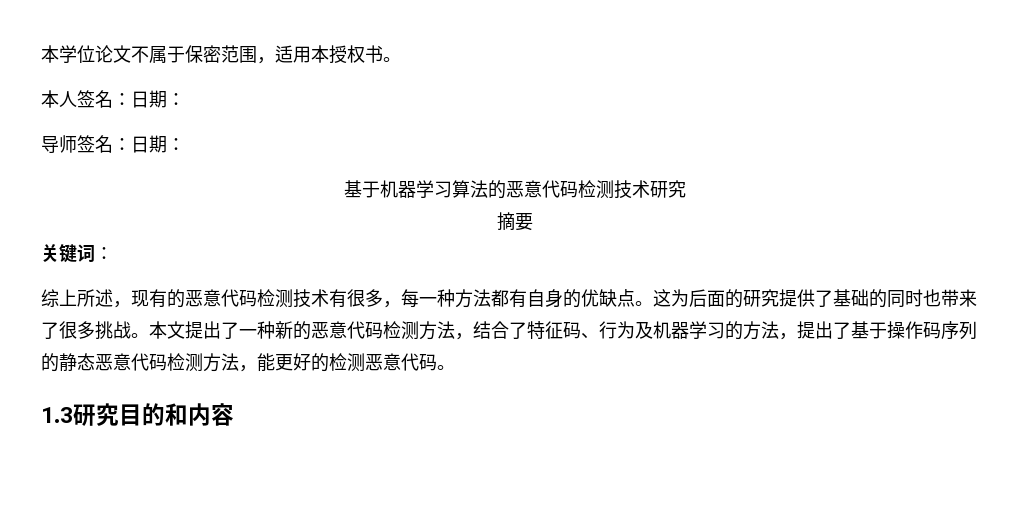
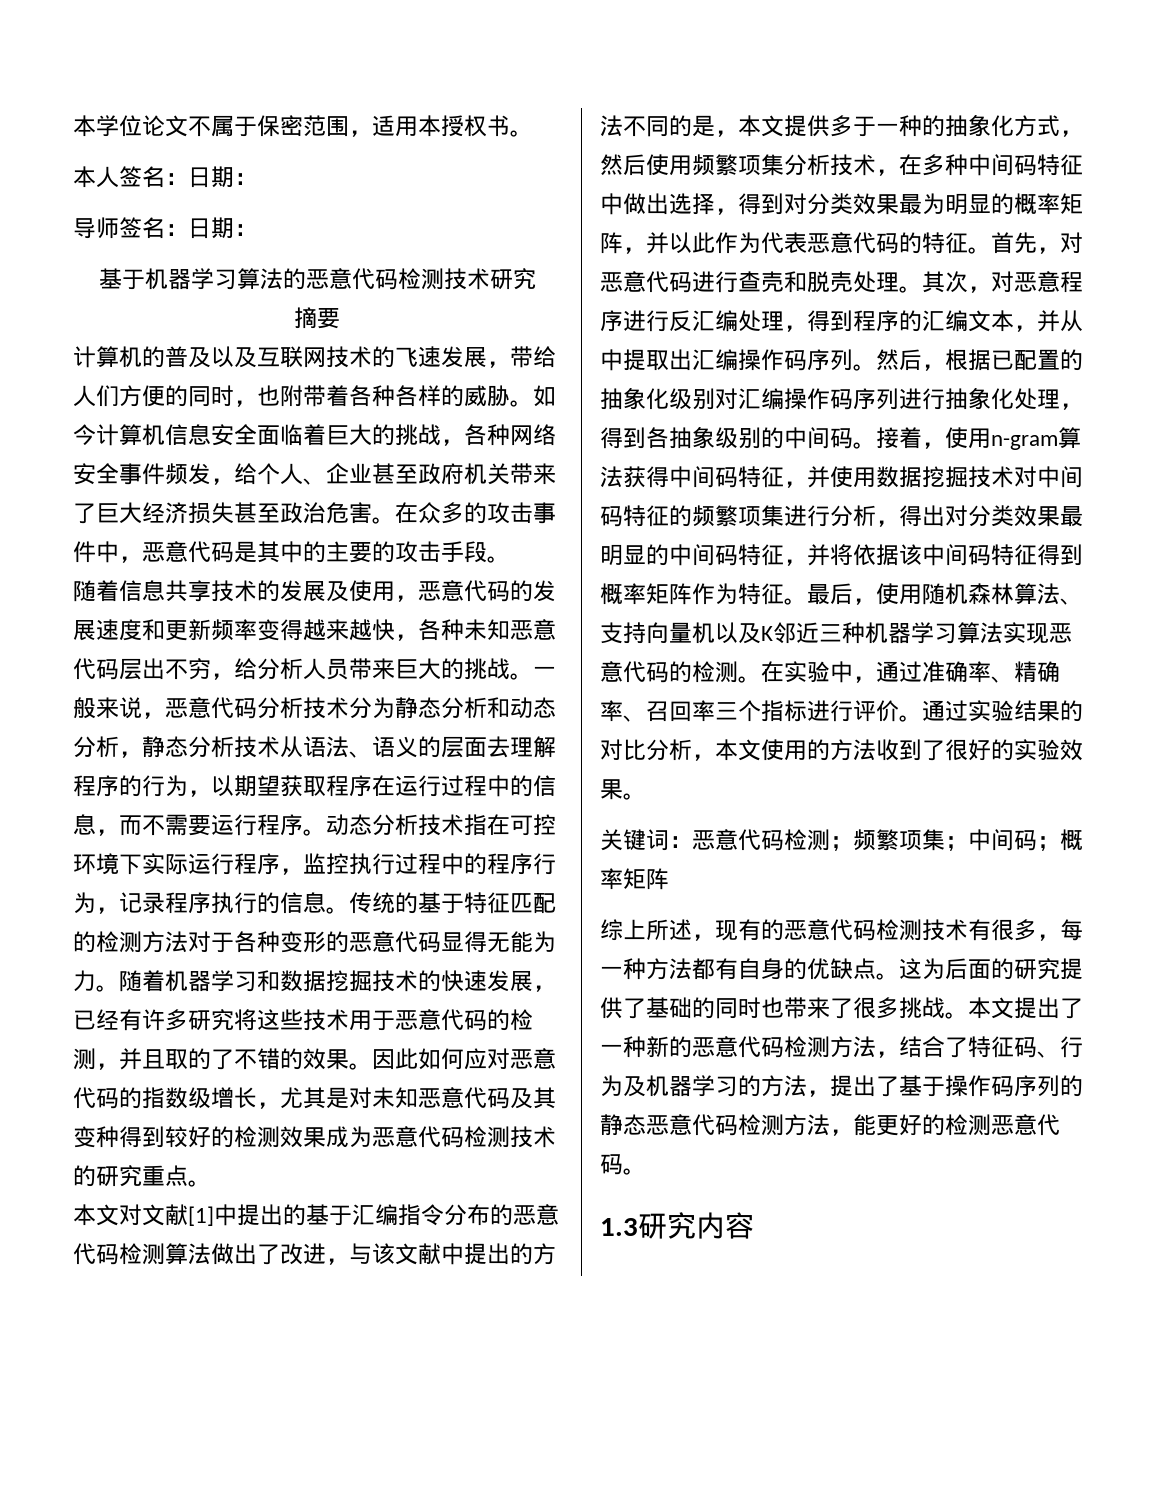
- 关键词：
+ 计算机的普及以及互联网技术的飞速发展，带给人们方便的同时，也附带着各种各样的威胁。如今计算机信息安全面临着巨大的挑战，各种网络安全事件频发，给个人、企业甚至政府机关带来了巨大经济损失甚至政治危害。在众多的攻击事件中，恶意代码是其中的主要的攻击手段。
+ 随着信息共享技术的发展及使用，恶意代码的发展速度和更新频率变得越来越快，各种未知恶意代码层出不穷，给分析人员带来巨大的挑战。一般来说，恶意代码分析技术分为静态分析和动态分析，静态分析技术从语法、语义的层面去理解程序的行为，以期望获取程序在运行过程中的信息，而不需要运行程序。动态分析技术指在可控环境下实际运行程序，监控执行过程中的程序行为，记录程序执行的信息。传统的基于特征匹配的检测方法对于各种变形的恶意代码显得无能为力。随着机器学习和数据挖掘技术的快速发展，已经有许多研究将这些技术用于恶意代码的检测，并且取的了不错的效果。因此如何应对恶意代码的指数级增长，尤其是对未知恶意代码及其变种得到较好的检测效果成为恶意代码检测技术的研究重点。
+ 本文对文献[1]中提出的基于汇编指令分布的恶意代码检测算法做出了改进，与该文献中提出的方法不同的是，本文提供多于一种的抽象化方式，然后使用频繁项集分析技术，在多种中间码特征中做出选择，得到对分类效果最为明显的概率矩阵，并以此作为代表恶意代码的特征。首先，对恶意代码进行查壳和脱壳处理。其次，对恶意程序进行反汇编处理，得到程序的汇编文本，并从中提取出汇编操作码序列。然后，根据已配置的抽象化级别对汇编操作码序列进行抽象化处理，得到各抽象级别的中间码。接着，使用n-gram算法获得中间码特征，并使用数据挖掘技术对中间码特征的频繁项集进行分析，得出对分类效果最明显的中间码特征，并将依据该中间码特征得到概率矩阵作为特征。最后，使用随机森林算法、支持向量机以及K邻近三种机器学习算法实现恶意代码的检测。在实验中，通过准确率、精确率、召回率三个指标进行评价。通过实验结果的对比分析，本文使用的方法收到了很好的实验效果。
+ 关键词：恶意代码检测；频繁项集；中间码；概率矩阵
- 1.3研究目的和内容
+ 1.3研究内容

